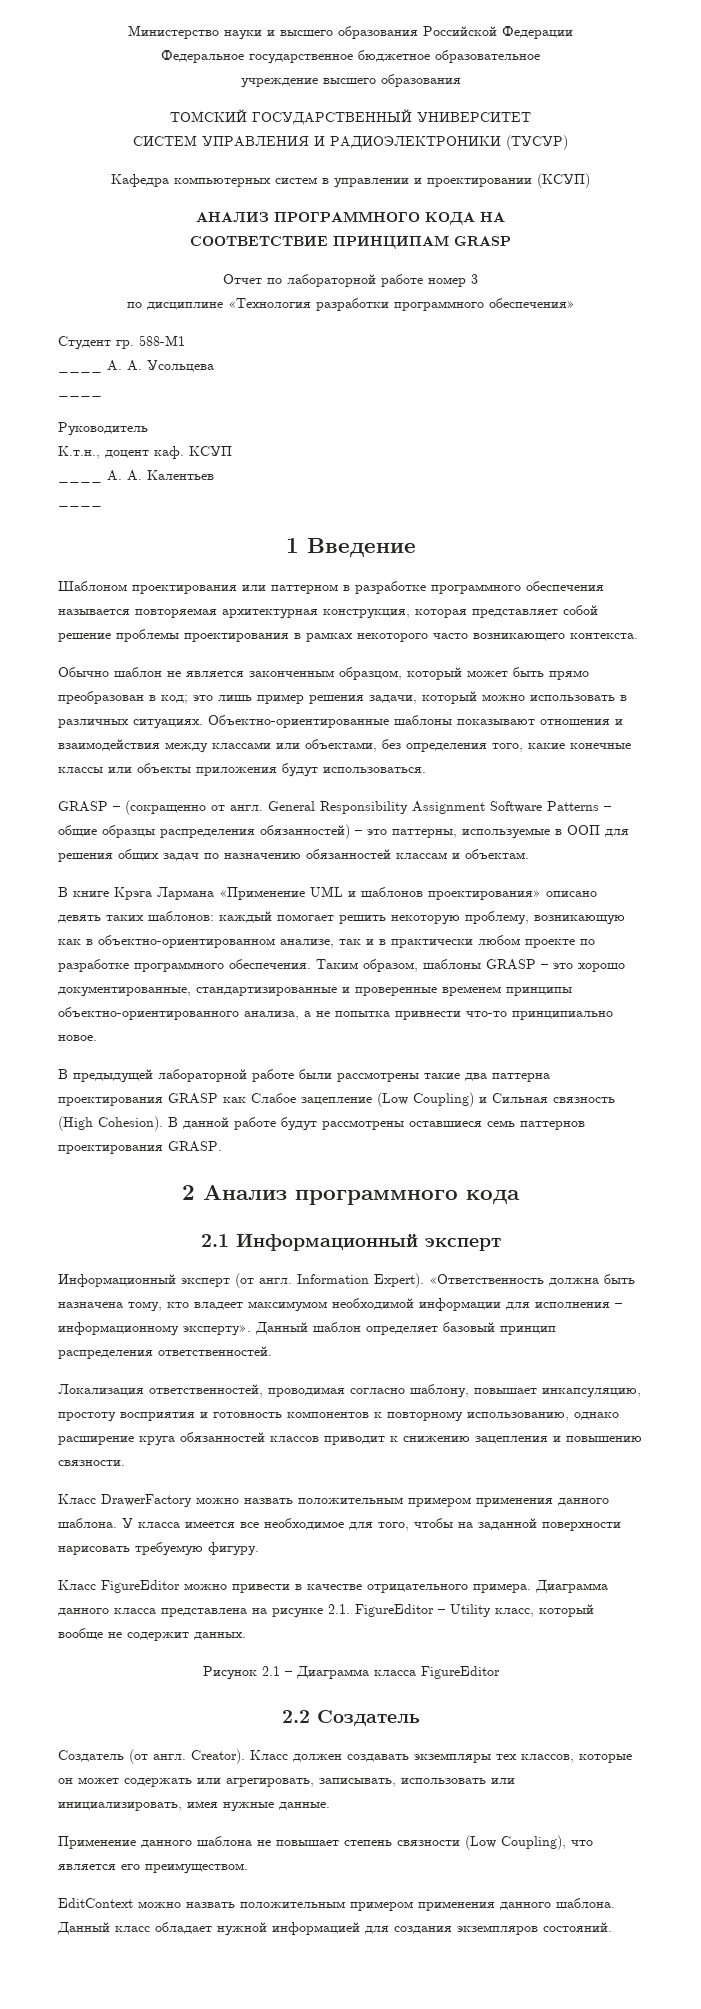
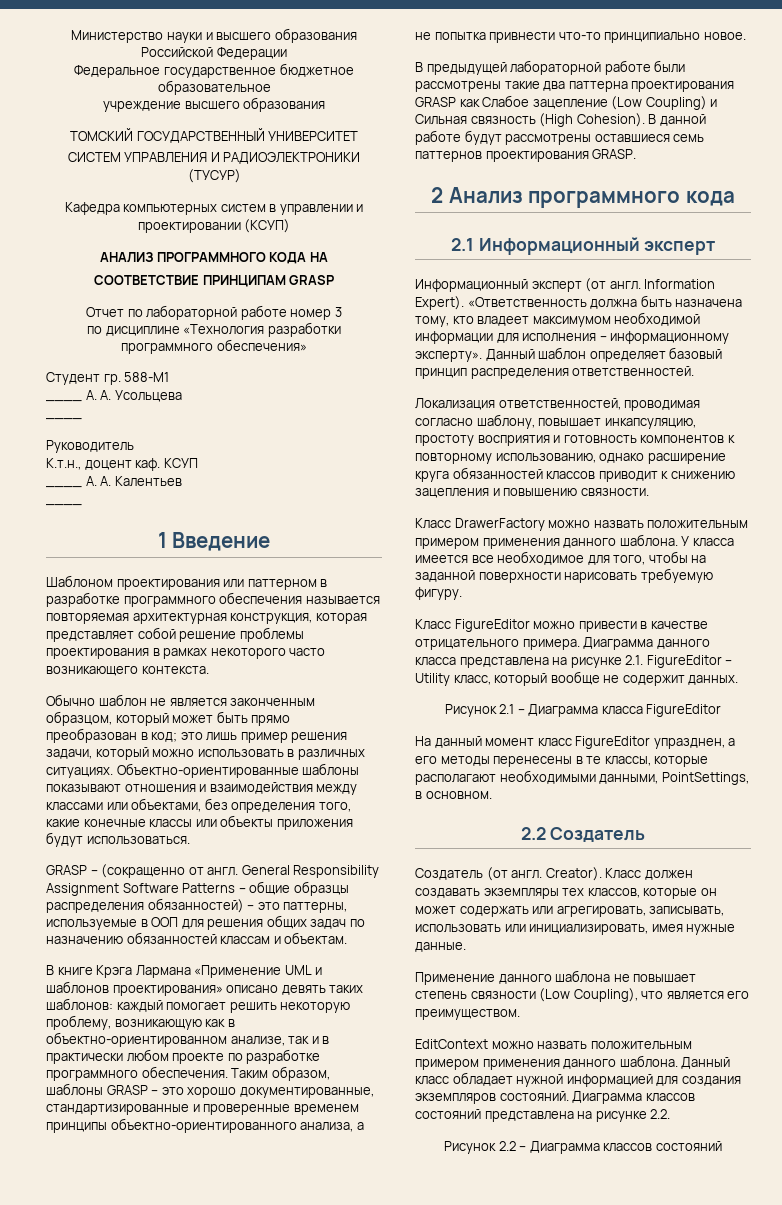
+ На данный момент класс FigureEditor упразднен, а его методы перенесены в те классы, которые располагают необходимыми данными, PointSettings, в основном.
+ Диаграмма классов состояний представлена на рисунке 2.2.
+ Рисунок 2.2 – Диаграмма классов состояний

